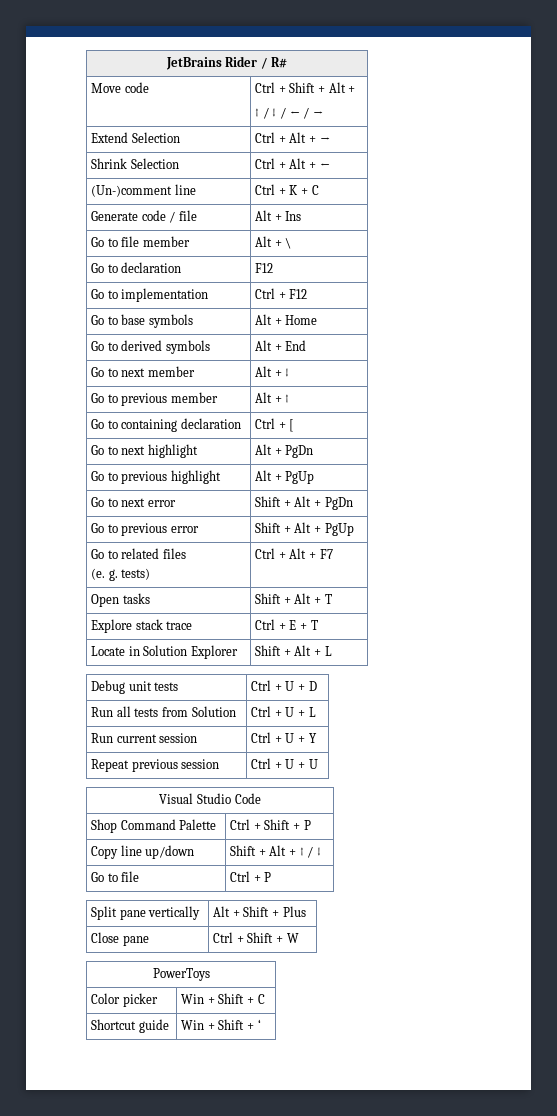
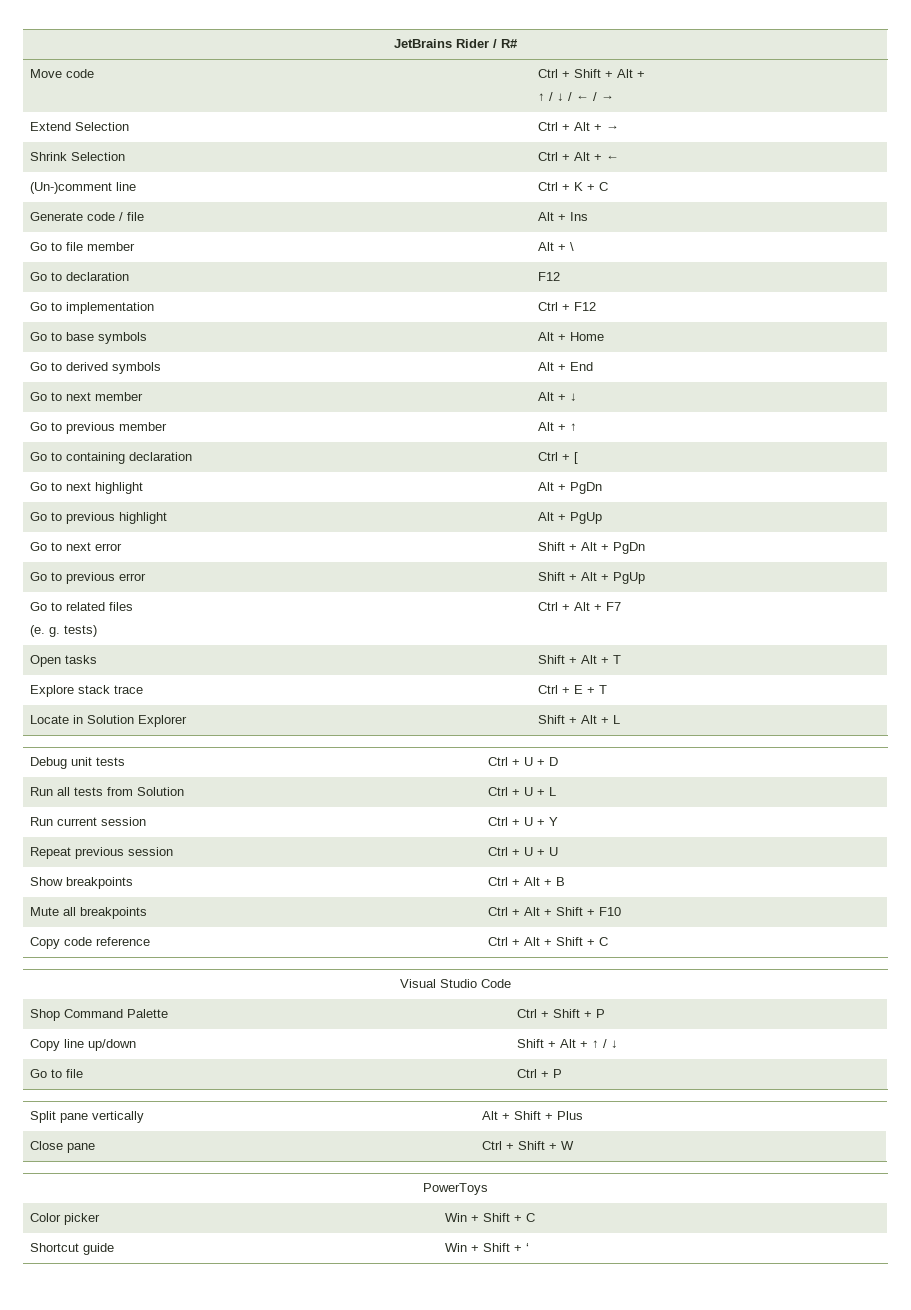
+ Show breakpoints | Ctrl + Alt + B
+ Mute all breakpoints | Ctrl + Alt + Shift + F10
+ Copy code reference | Ctrl + Alt + Shift + C

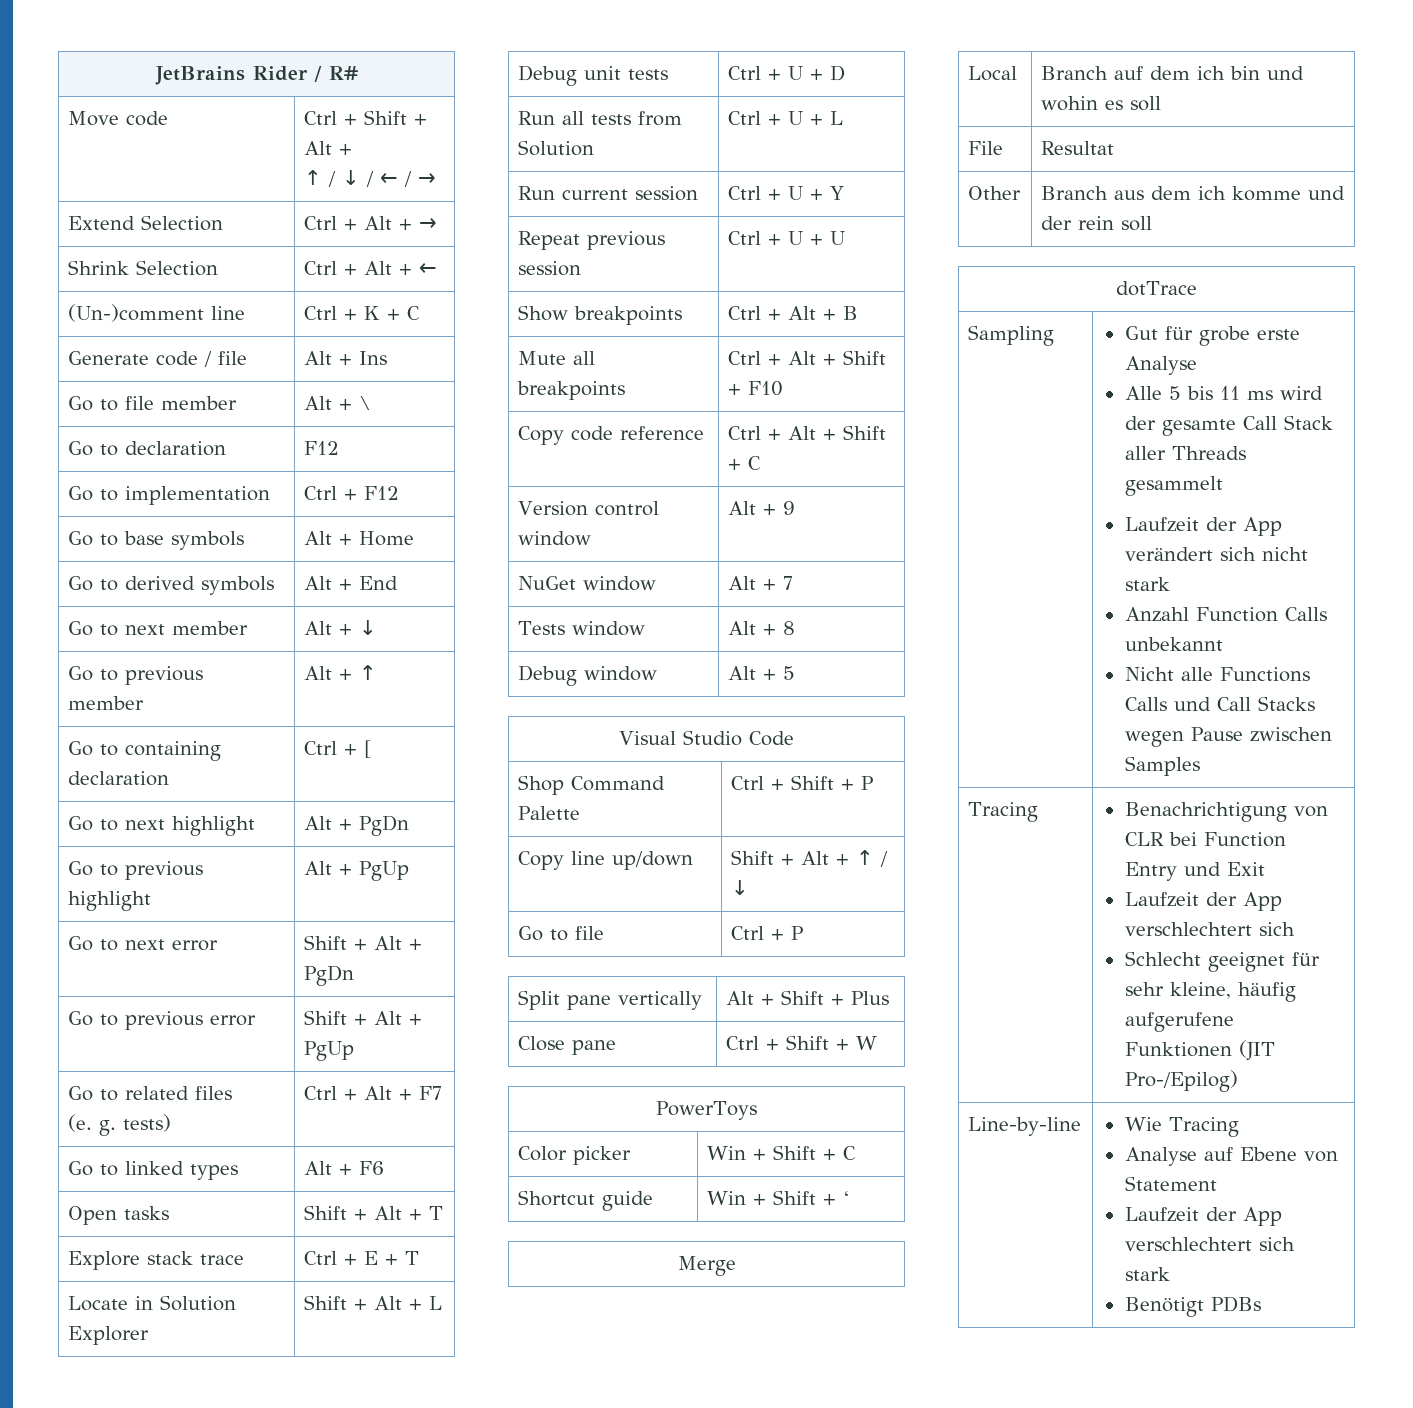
+ Go to linked types | Alt + F6
+ Version control window | Alt + 9
+ NuGet window | Alt + 7
+ Tests window | Alt + 8
+ Debug window | Alt + 5
+ Merge
+ Local | Branch auf dem ich bin und wohin es soll
+ File | Resultat
+ Other | Branch aus dem ich komme und der rein soll
+ dotTrace
+ Sampling | Gut für grobe erste Analyse
+ Alle 5 bis 11 ms wird der gesamte Call Stack aller Threads gesammelt
+ Laufzeit der App verändert sich nicht stark
+ Anzahl Function Calls unbekannt
+ Nicht alle Functions Calls und Call Stacks wegen Pause zwischen Samples
+ Tracing | Benachrichtigung von CLR bei Function Entry und Exit
+ Laufzeit der App verschlechtert sich
+ Schlecht geeignet für sehr kleine, häufig aufgerufene Funktionen (JIT Pro-/Epilog)
+ Line-by-line | Wie Tracing
+ Analyse auf Ebene von Statement
+ Laufzeit der App verschlechtert sich stark
+ Benötigt PDBs

